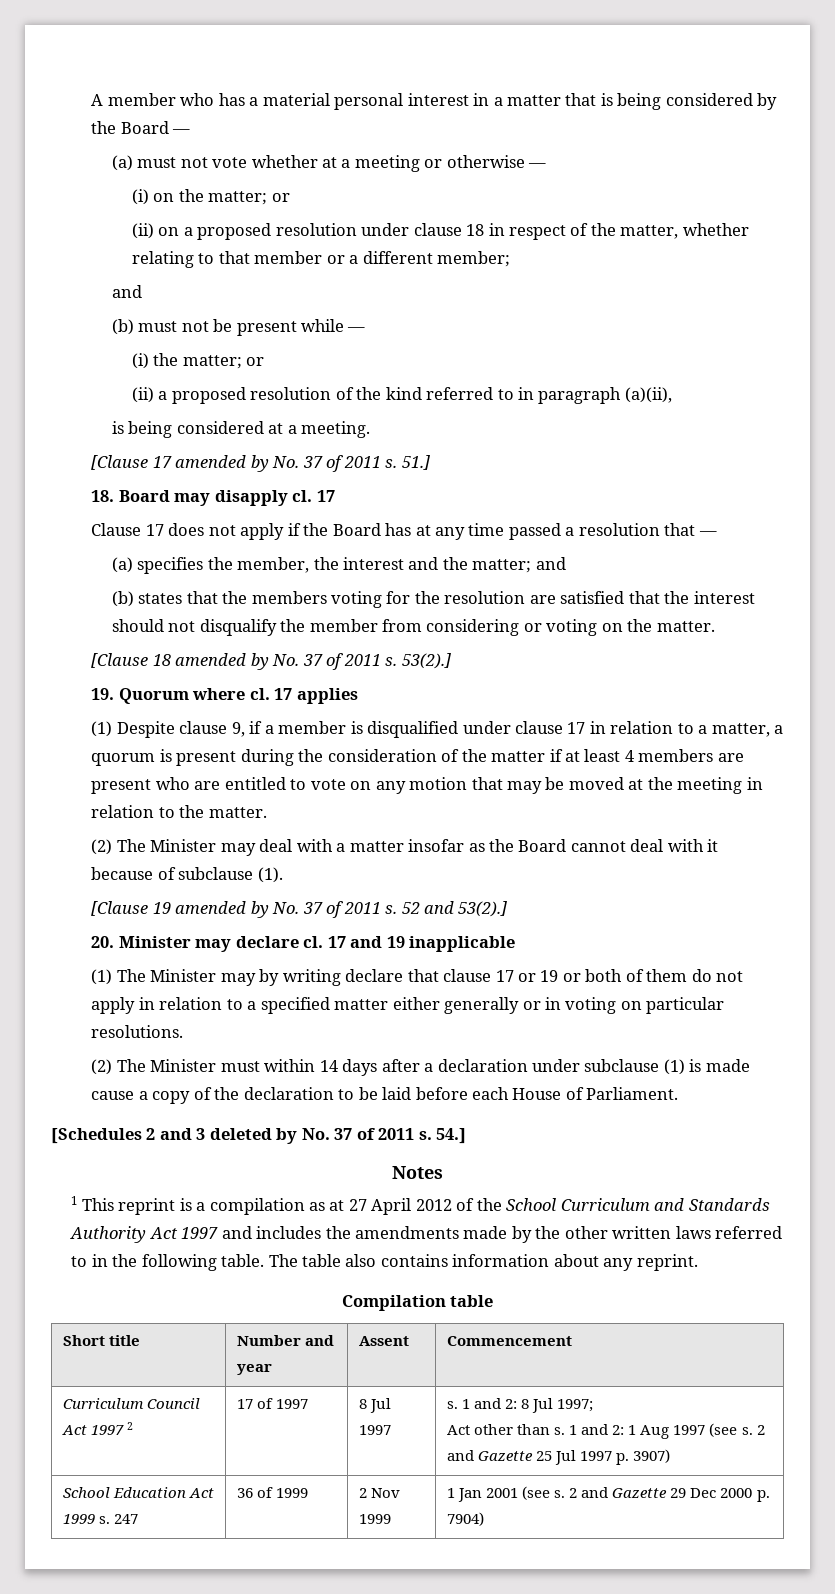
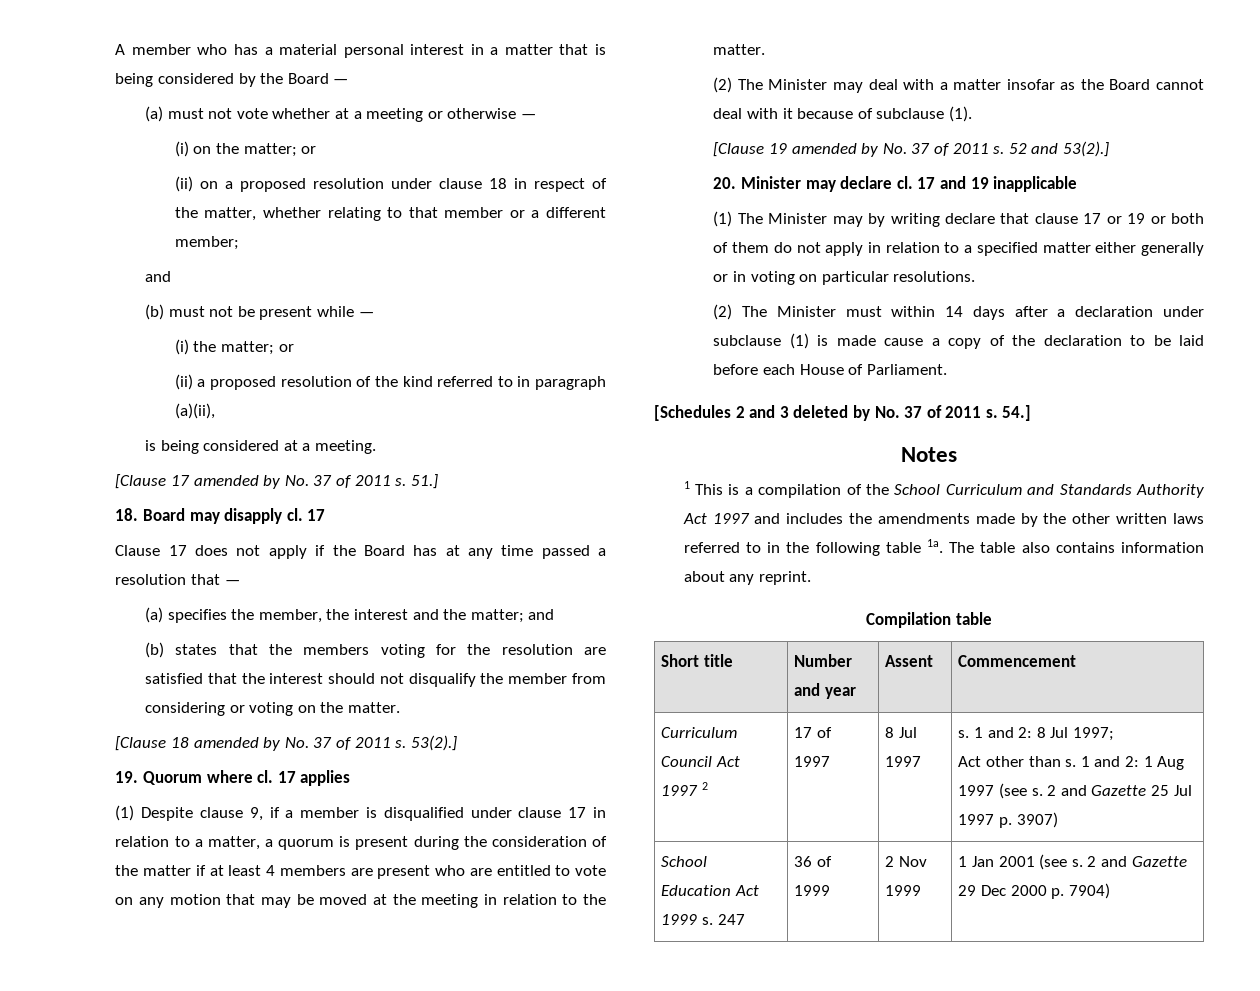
- 1 This reprint is a compilation as at 27 April 2012 of the School Curriculum and Standards Authority Act 1997 and includes the amendments made by the other written laws referred to in the following table.
+ 1 This is a compilation of the School Curriculum and Standards Authority Act 1997 and includes the amendments made by the other written laws referred to in the following table 1a.

